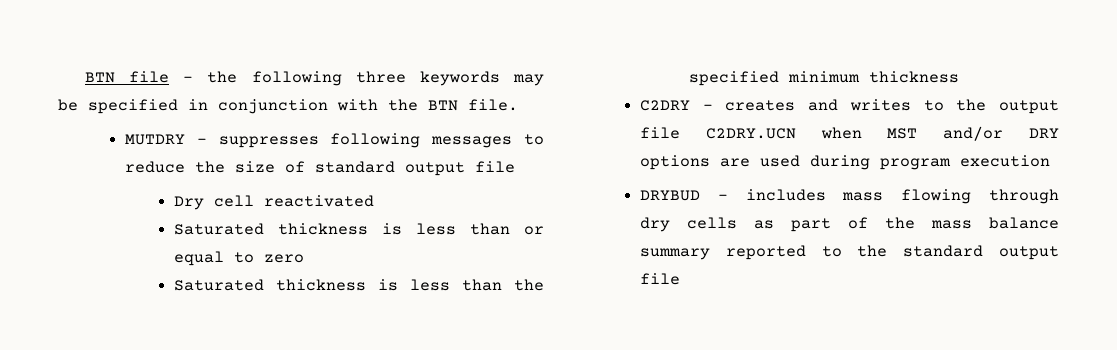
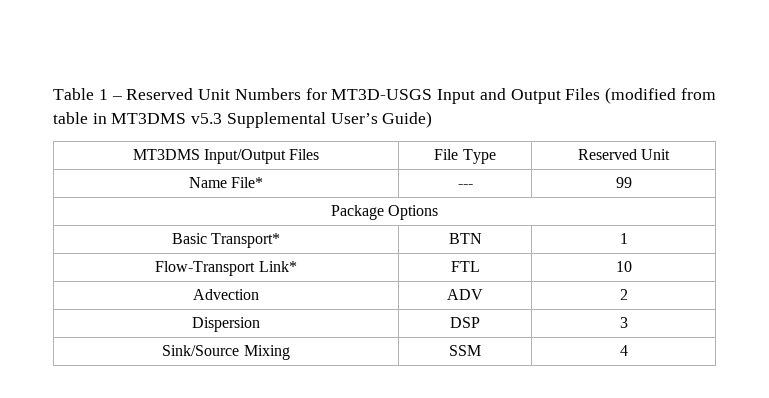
- BTN file – the following three keywords may be specified in conjunction with the BTN file.
- MUTDRY – suppresses following messages to reduce the size of standard output file
- Dry cell reactivated
- Saturated thickness is less than or equal to zero
- Saturated thickness is less than the specified minimum thickness
- C2DRY – creates and writes to the output file C2DRY.UCN when MST and/or DRY options are used during program execution
- DRYBUD – includes mass flowing through dry cells as part of the mass balance summary reported to the standard output file
+ Table 1 – Reserved Unit Numbers for MT3D-USGS Input and Output Files (modified from table in MT3DMS v5.3 Supplemental User’s Guide)
+ MT3DMS Input/Output Files | File Type | Reserved Unit
+ Name File* | --- | 99
+ Package Options
+ Basic Transport* | BTN | 1
+ Flow-Transport Link* | FTL | 10
+ Advection | ADV | 2
+ Dispersion | DSP | 3
+ Sink/Source Mixing | SSM | 4

